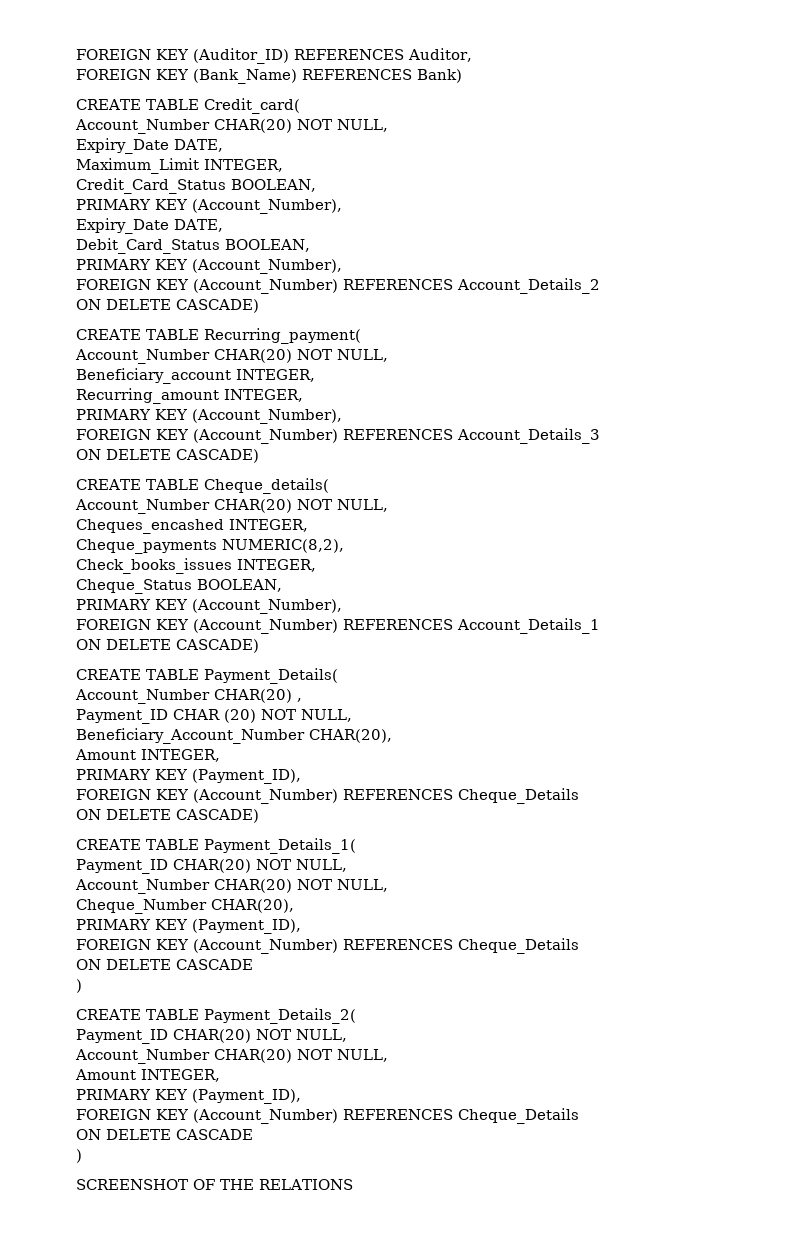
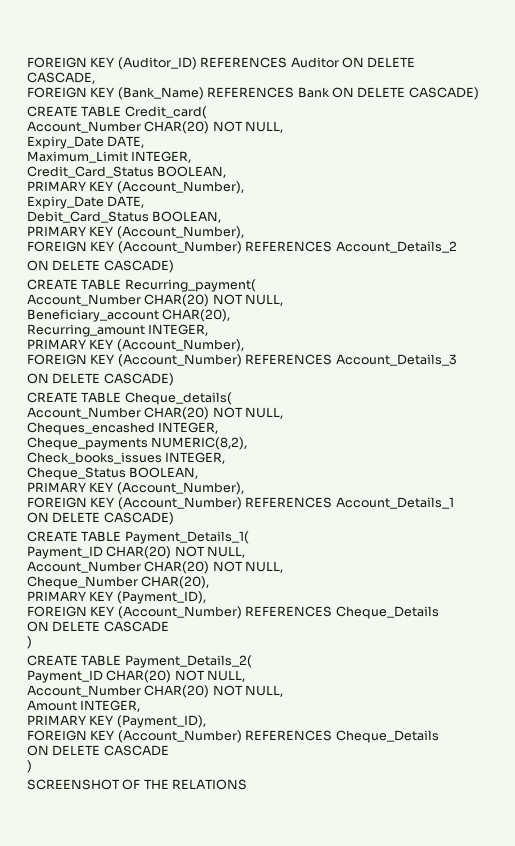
- FOREIGN KEY (Auditor_ID) REFERENCES Auditor,
+ FOREIGN KEY (Auditor_ID) REFERENCES Auditor ON DELETE CASCADE,
- FOREIGN KEY (Bank_Name) REFERENCES Bank)
+ FOREIGN KEY (Bank_Name) REFERENCES Bank ON DELETE CASCADE)
- Beneficiary_account INTEGER,
+ Beneficiary_account CHAR(20),
- CREATE TABLE Payment_Details(
- Account_Number CHAR(20) ,
- Payment_ID CHAR (20) NOT NULL,
- Beneficiary_Account_Number CHAR(20),
- Amount INTEGER,
- PRIMARY KEY (Payment_ID),
- FOREIGN KEY (Account_Number) REFERENCES Cheque_Details
- ON DELETE CASCADE)

